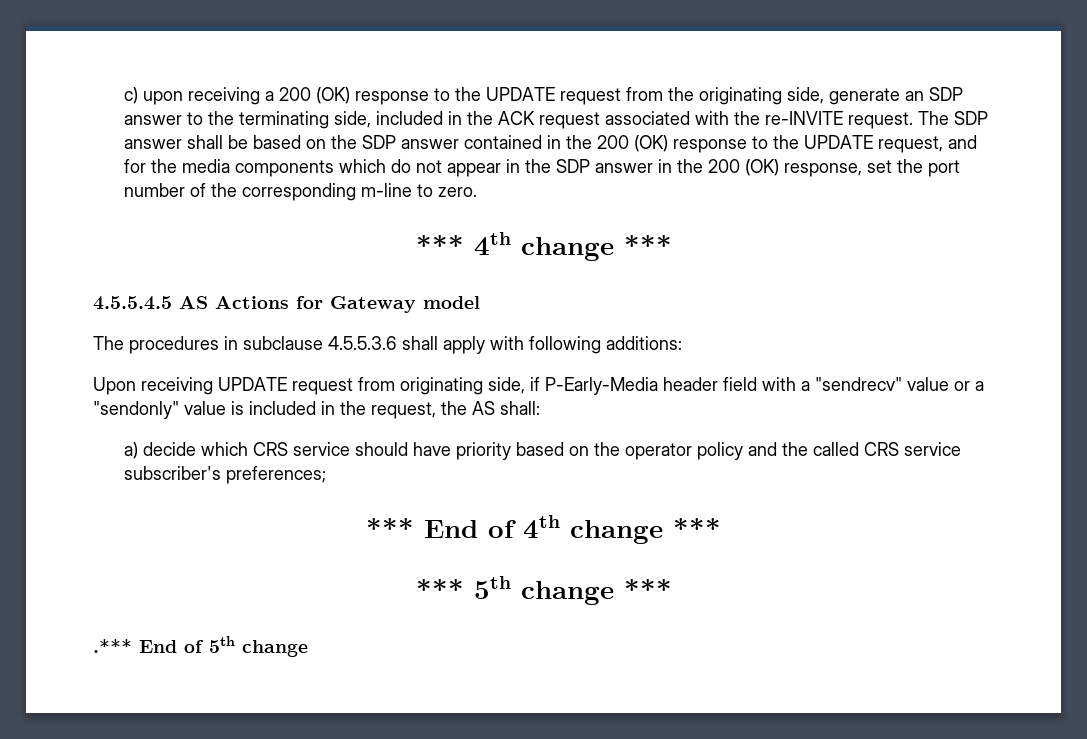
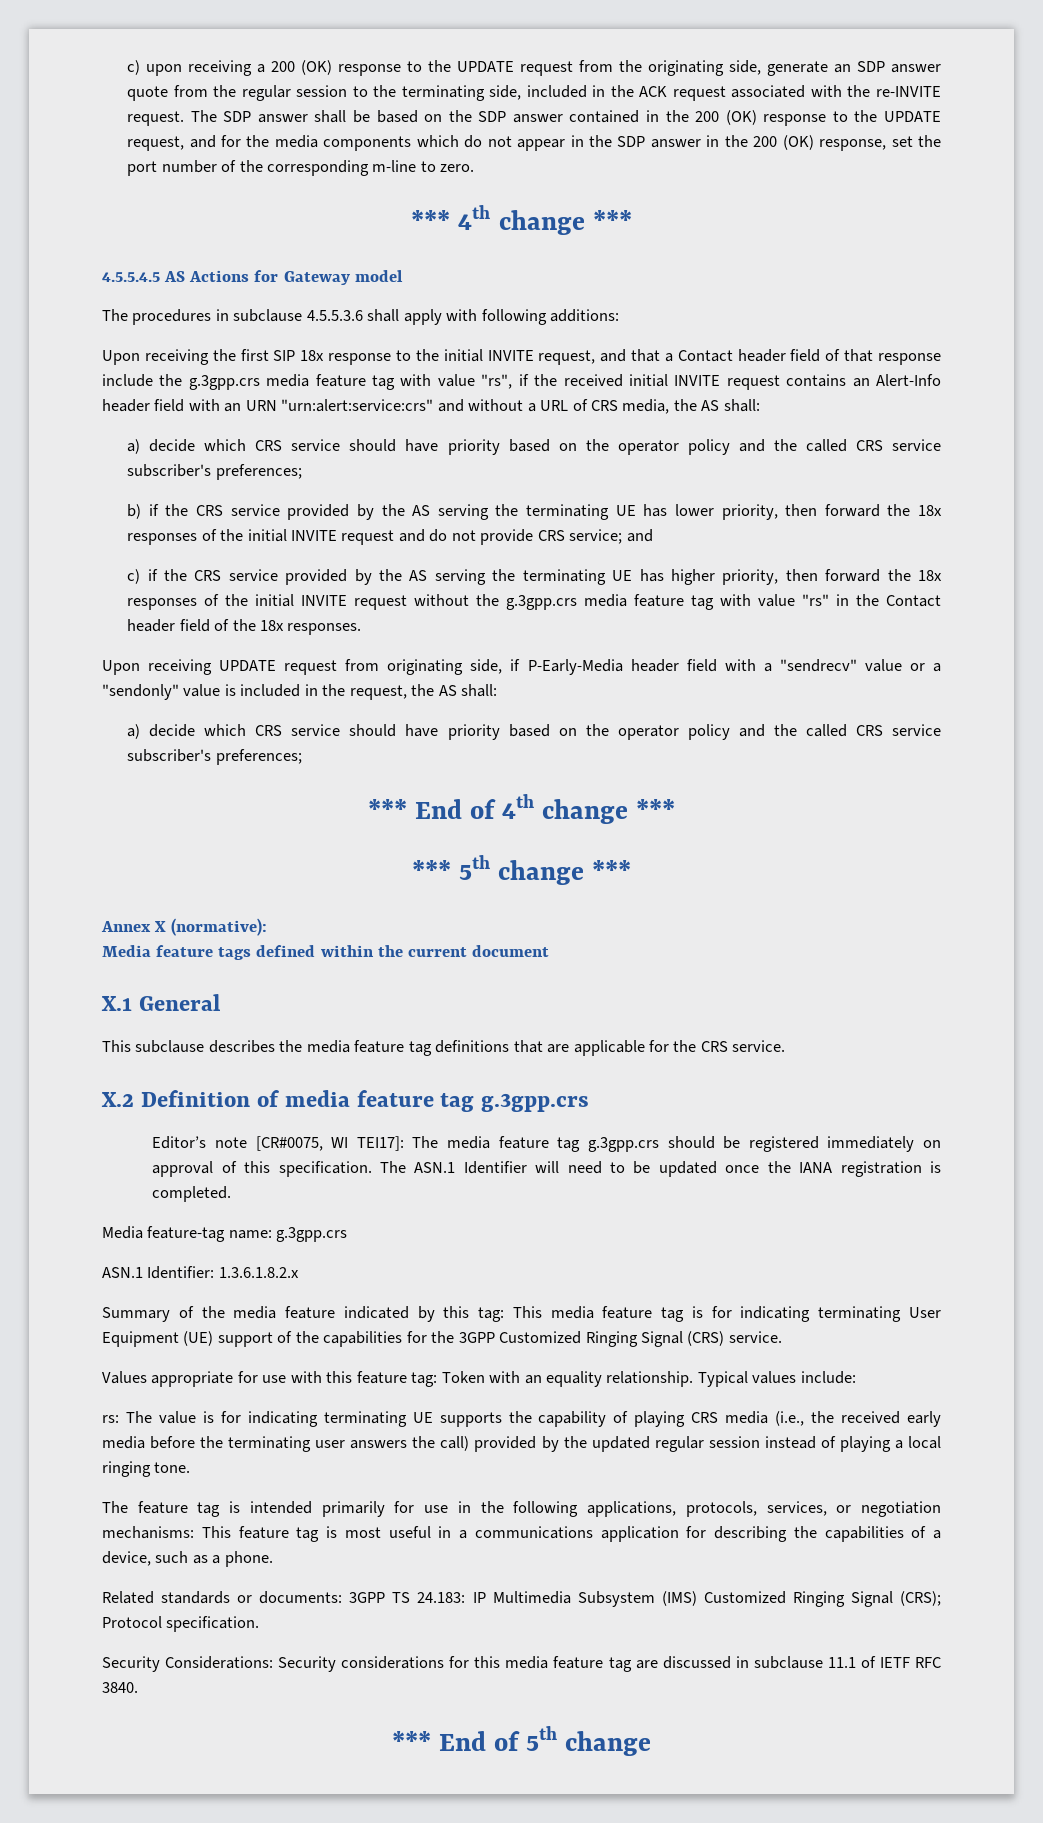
- c) upon receiving a 200 (OK) response to the UPDATE request from the originating side, generate an SDP answer to the terminating side, included in the ACK request associated with the re-INVITE request.
+ c) upon receiving a 200 (OK) response to the UPDATE request from the originating side, generate an SDP answer quote from the regular session to the terminating side, included in the ACK request associated with the re-INVITE request.
+ Upon receiving the first SIP 18x response to the initial INVITE request, and that a Contact header field of that response include the g.3gpp.crs media feature tag with value "rs", if the received initial INVITE request contains an Alert-Info header field with an URN "urn:alert:service:crs" and without a URL of CRS media, the AS shall:
+ a) decide which CRS service should have priority based on the operator policy and the called CRS service subscriber's preferences;
+ b) if the CRS service provided by the AS serving the terminating UE has lower priority, then forward the 18x responses of the initial INVITE request and do not provide CRS service; and
+ c) if the CRS service provided by the AS serving the terminating UE has higher priority, then forward the 18x responses of the initial INVITE request without the g.3gpp.crs media feature tag with value "rs" in the Contact header field of the 18x responses.
- .*** End of 5th change
+ Annex X (normative):
+ Media feature tags defined within the current document
+ X.1 General
+ This subclause describes the media feature tag definitions that are applicable for the CRS service.
+ X.2 Definition of media feature tag g.3gpp.crs
+ Editor’s note [CR#0075, WI TEI17]: The media feature tag g.3gpp.crs should be registered immediately on approval of this specification. The ASN.1 Identifier will need to be updated once the IANA registration is completed.
+ Media feature-tag name: g.3gpp.crs
+ ASN.1 Identifier: 1.3.6.1.8.2.x
+ Summary of the media feature indicated by this tag: This media feature tag is for indicating terminating User Equipment (UE) support of the capabilities for the 3GPP Customized Ringing Signal (CRS) service.
+ Values appropriate for use with this feature tag: Token with an equality relationship. Typical values include:
+ rs: The value is for indicating terminating UE supports the capability of playing CRS media (i.e., the received early media before the terminating user answers the call) provided by the updated regular session instead of playing a local ringing tone.
+ The feature tag is intended primarily for use in the following applications, protocols, services, or negotiation mechanisms: This feature tag is most useful in a communications application for describing the capabilities of a device, such as a phone.
+ Related standards or documents: 3GPP TS 24.183: IP Multimedia Subsystem (IMS) Customized Ringing Signal (CRS); Protocol specification.
+ Security Considerations: Security considerations for this media feature tag are discussed in subclause 11.1 of IETF RFC 3840.
+ *** End of 5th change

